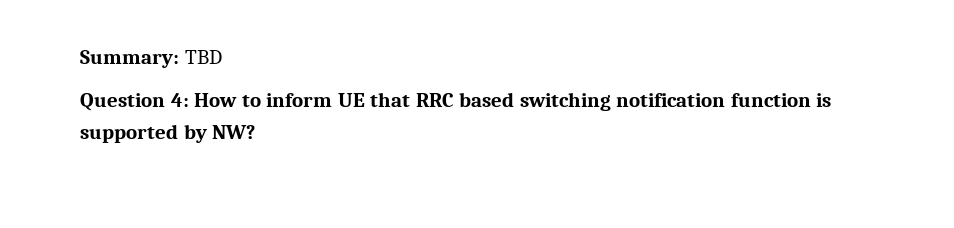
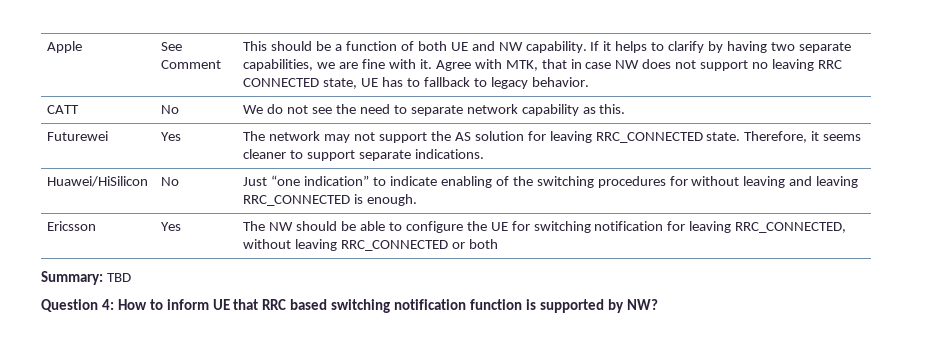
+ Apple | See Comment | This should be a function of both UE and NW capability. If it helps to clarify by having two separate capabilities, we are fine with it. Agree with MTK, that in case NW does not support no leaving RRC CONNECTED state, UE has to fallback to legacy behavior.
+ CATT | No | We do not see the need to separate network capability as this.
+ Futurewei | Yes | The network may not support the AS solution for leaving RRC_CONNECTED state. Therefore, it seems cleaner to support separate indications.
+ Huawei/HiSilicon | No | Just “one indication” to indicate enabling of the switching procedures for without leaving and leaving RRC_CONNECTED is enough.
+ Ericsson | Yes | The NW should be able to configure the UE for switching notification for leaving RRC_CONNECTED, without leaving RRC_CONNECTED or both

